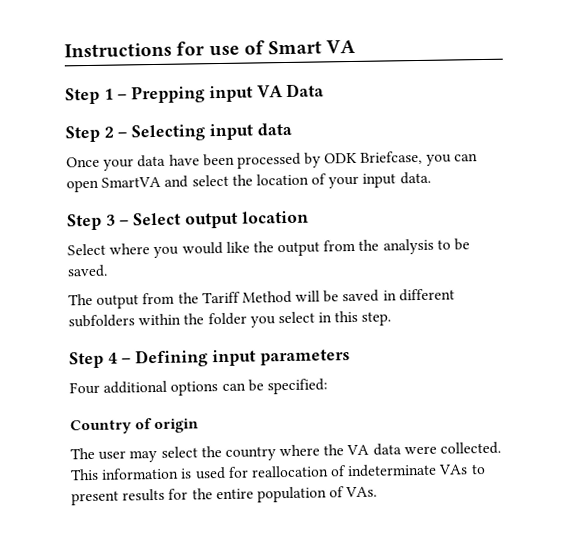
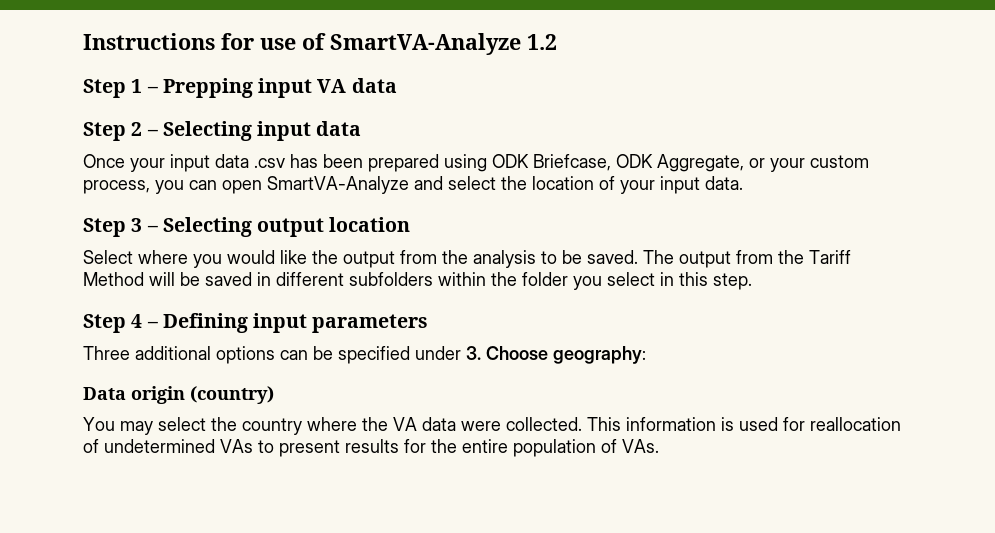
- Instructions for use of Smart VA
+ Instructions for use of SmartVA-Analyze 1.2
- Step 1 – Prepping input VA Data
+ Step 1 – Prepping input VA data
- Once your data have been processed by ODK Briefcase, you can open SmartVA and select the location of your input data.
+ Once your input data .csv has been prepared using ODK Briefcase, ODK Aggregate, or your custom process, you can open SmartVA-Analyze and select the location of your input data.
- Step 3 – Select output location
+ Step 3 – Selecting output location
- Select where you would like the output from the analysis to be saved.
- The output from the Tariff Method will be saved in different subfolders within the folder you select in this step.
+ Select where you would like the output from the analysis to be saved. The output from the Tariff Method will be saved in different subfolders within the folder you select in this step.
- Four additional options can be specified:
- Country of origin
- The user may select the country where the VA data were collected.
+ Three additional options can be specified under 3. Choose geography:
+ Data origin (country)
+ You may select the country where the VA data were collected.
- This information is used for reallocation of indeterminate VAs to present results for the entire population of VAs.
+ This information is used for reallocation of undetermined VAs to present results for the entire population of VAs.

